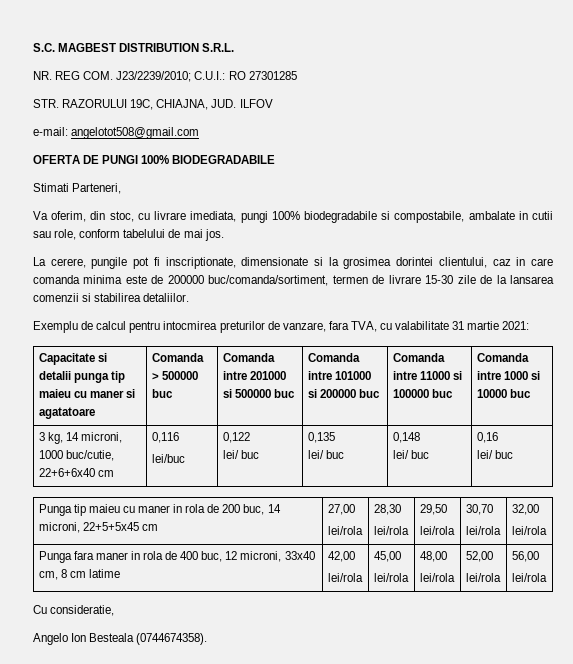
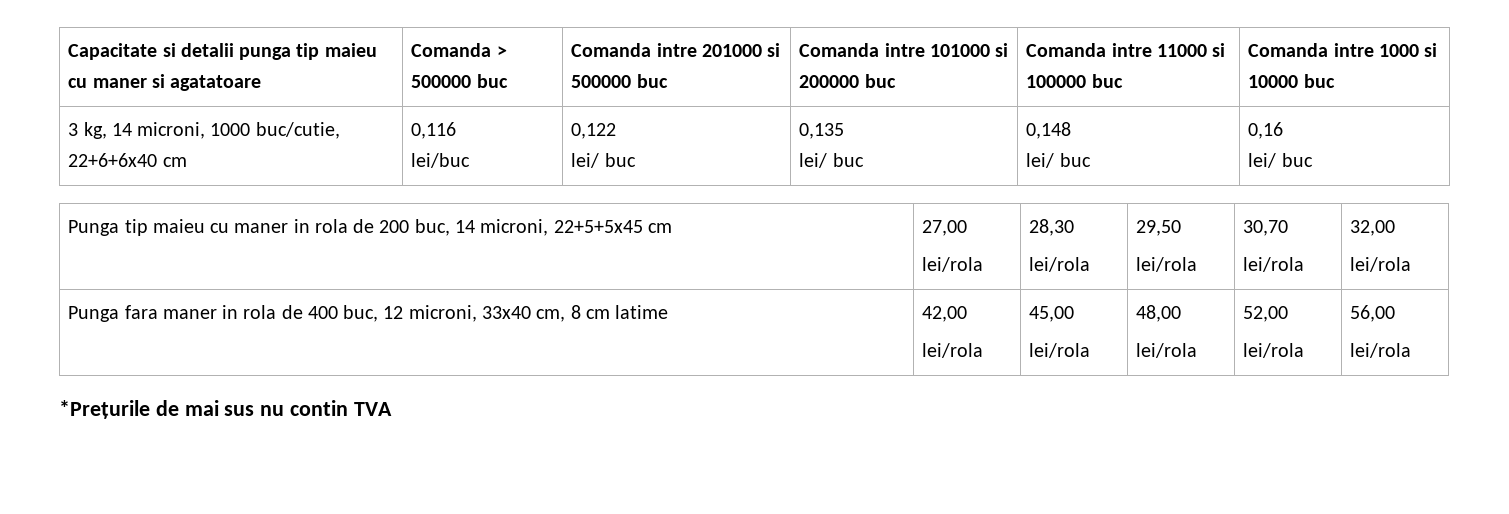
- S.C. MAGBEST DISTRIBUTION S.R.L.
- NR. REG COM. J23/2239/2010; C.U.I.: RO 27301285
- STR. RAZORULUI 19C, CHIAJNA, JUD. ILFOV
- e-mail: angelotot508@gmail.com
- OFERTA DE PUNGI 100% BIODEGRADABILE
- Stimati Parteneri,
- Va oferim, din stoc, cu livrare imediata, pungi 100% biodegradabile si compostabile, ambalate in cutii sau role, conform tabelului de mai jos.
- La cerere, pungile pot fi inscriptionate, dimensionate si la grosimea dorintei clientului, caz in care comanda minima este de 200000 buc/comanda/sortiment, termen de livrare 15-30 zile de la lansarea comenzii si stabilirea detaliilor.
- Exemplu de calcul pentru intocmirea preturilor de vanzare, fara TVA, cu valabilitate 31 martie 2021:
- Cu consideratie,
- Angelo Ion Besteala (0744674358).
+ *Prețurile de mai sus nu contin TVA

